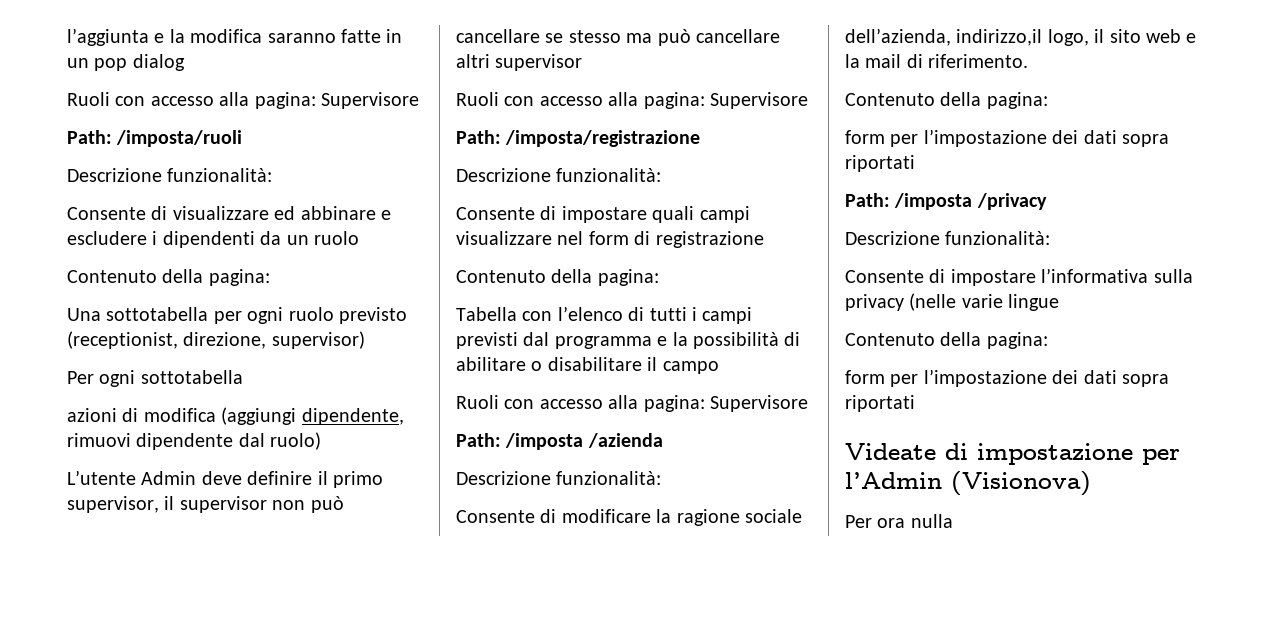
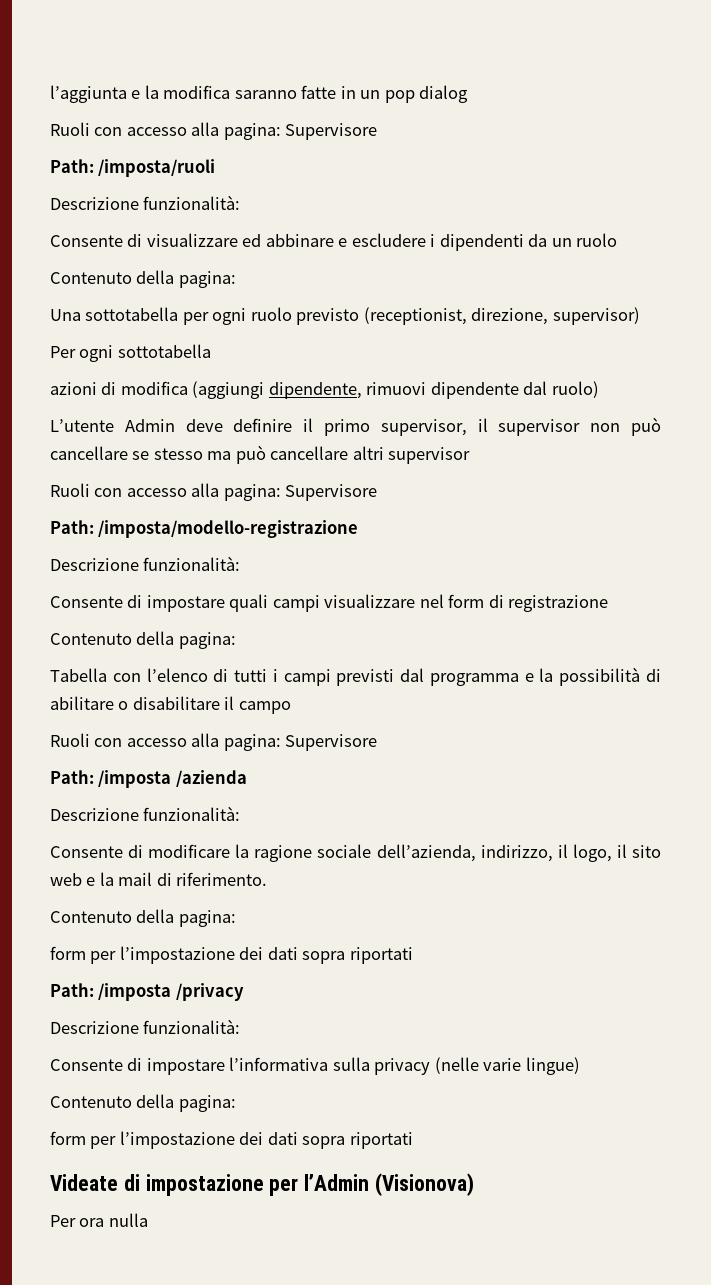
- Path: /imposta/registrazione
+ Path: /imposta/modello-registrazione
- Consente di modificare la ragione sociale dell’azienda, indirizzo,il logo, il sito web e la mail di riferimento.
+ Consente di modificare la ragione sociale dell’azienda, indirizzo, il logo, il sito web e la mail di riferimento.
- Consente di impostare l’informativa sulla privacy (nelle varie lingue
+ Consente di impostare l’informativa sulla privacy (nelle varie lingue)

